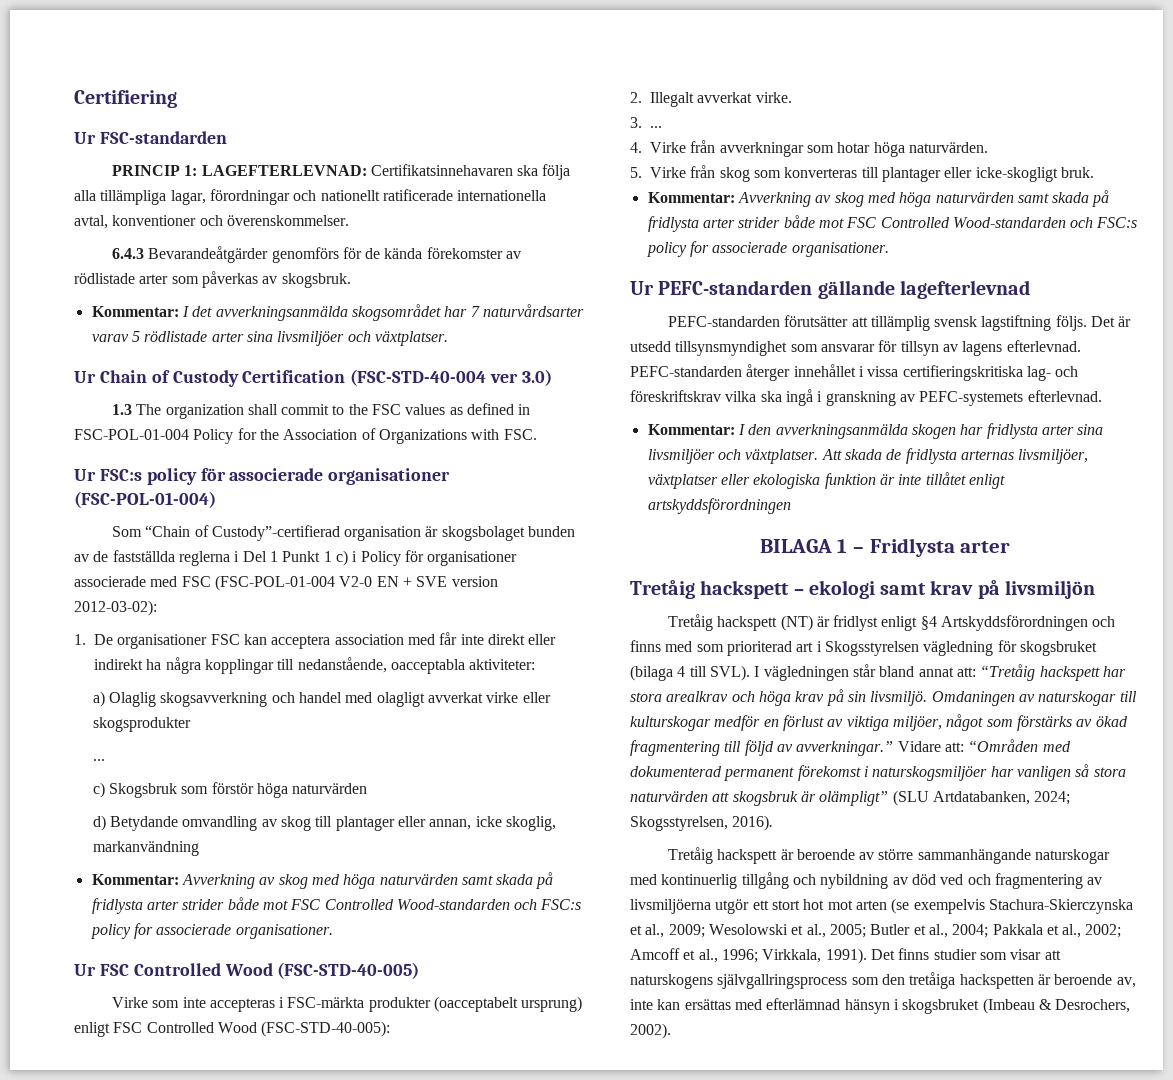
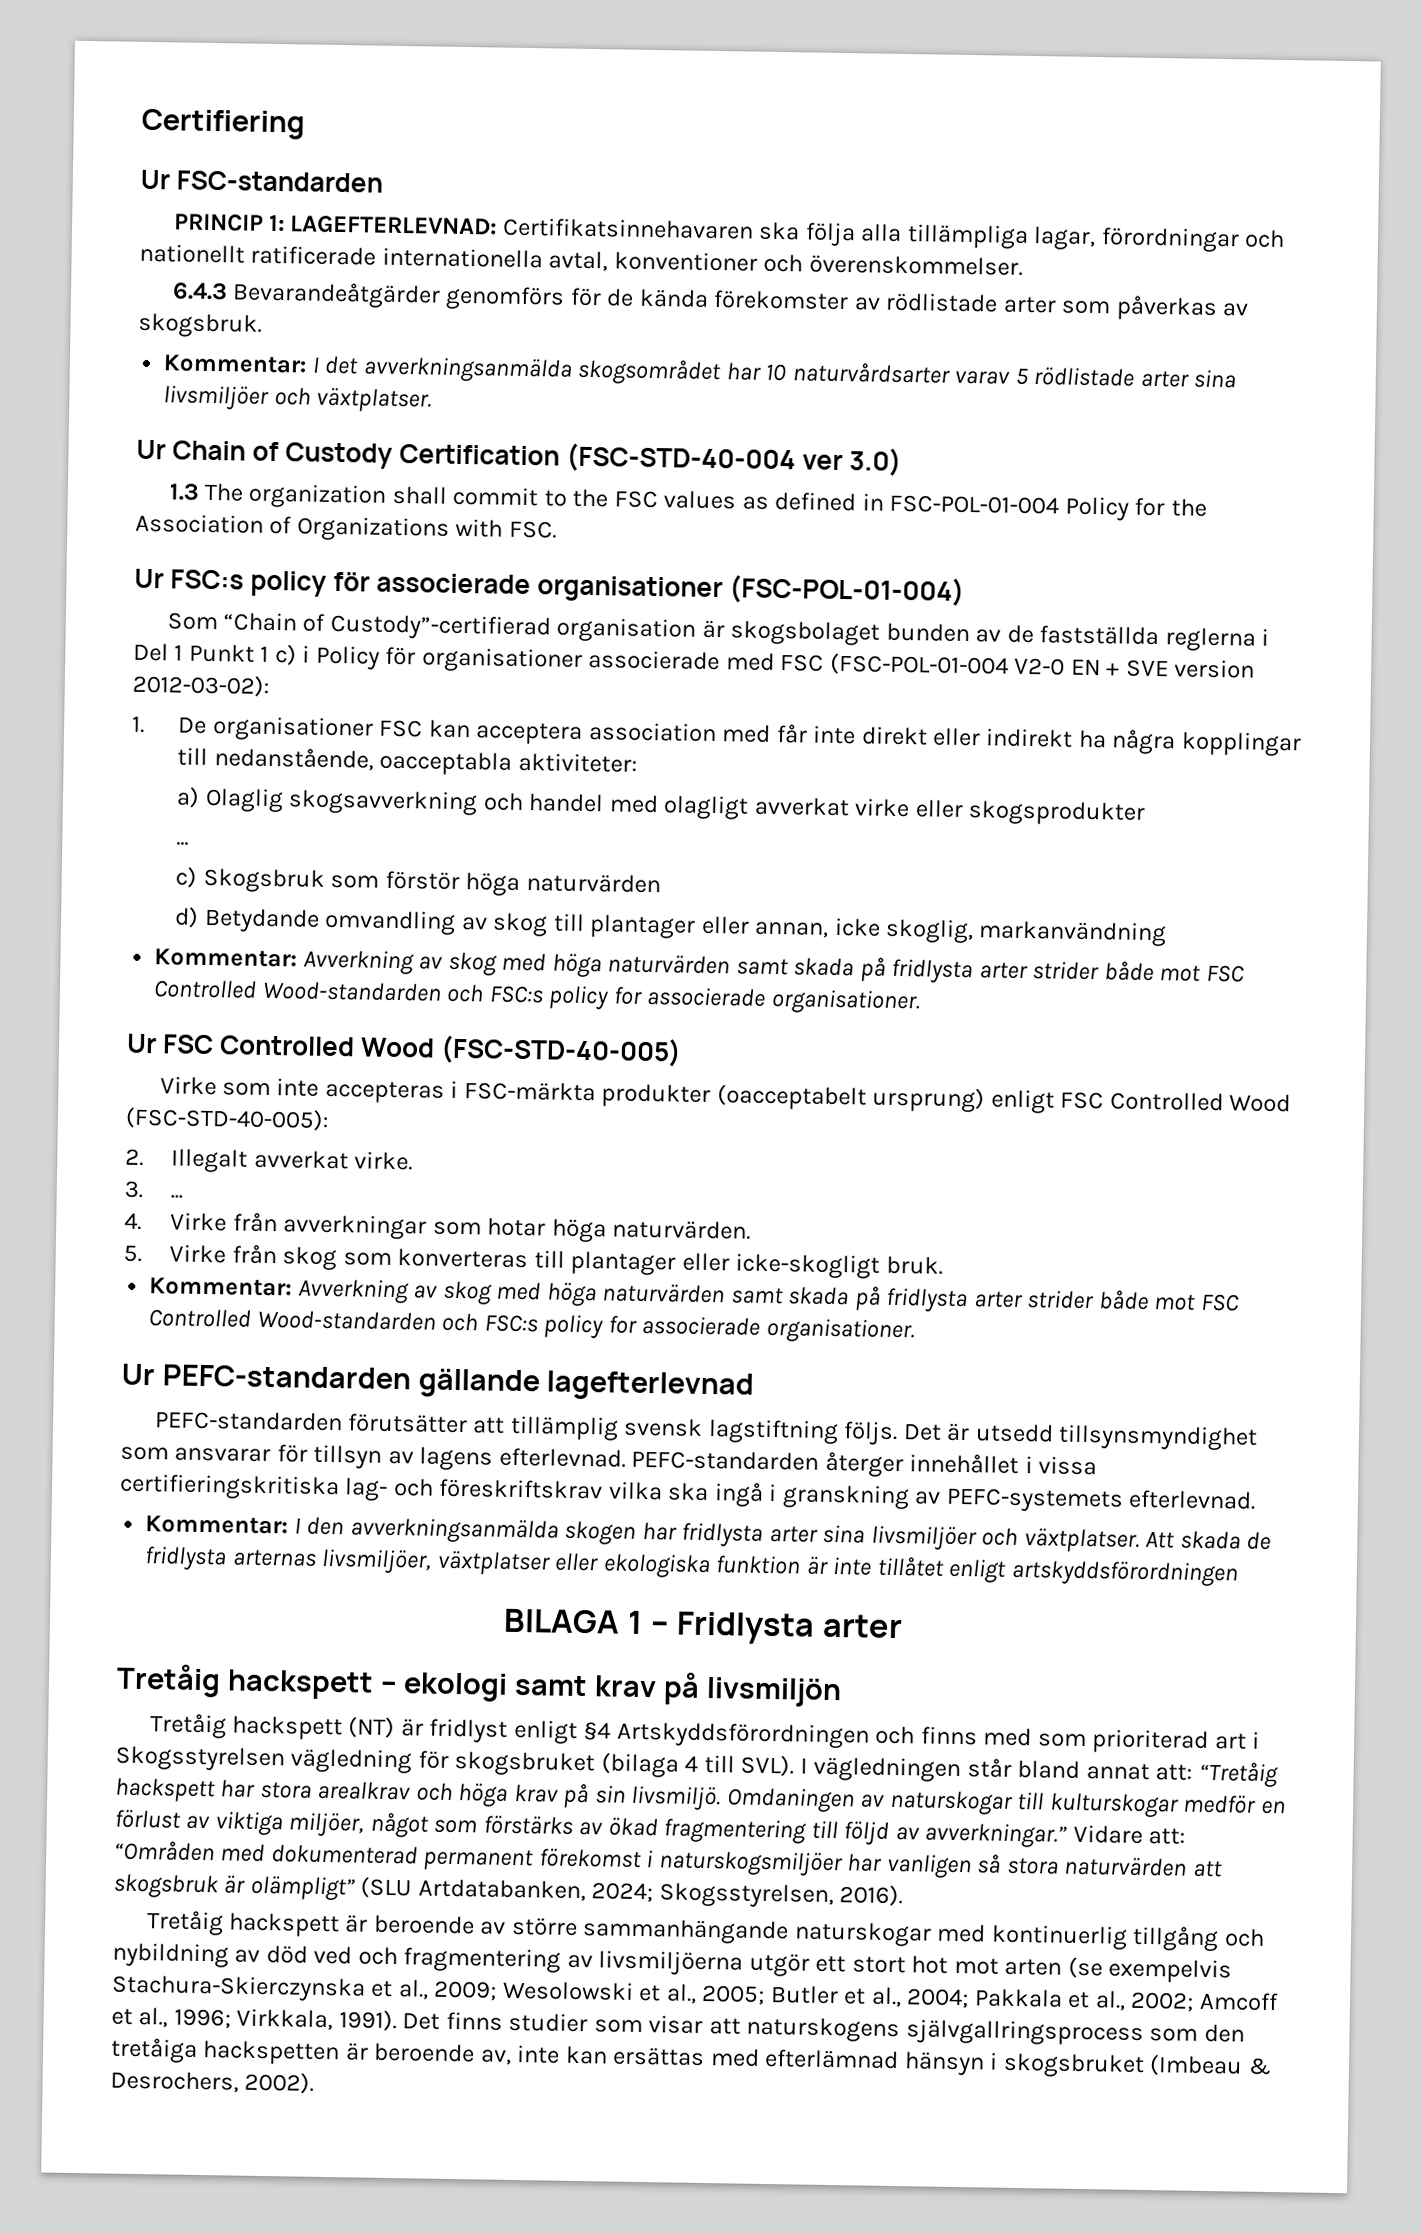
- Kommentar: I det avverkningsanmälda skogsområdet har 7 naturvårdsarter varav 5 rödlistade arter sina livsmiljöer och växtplatser.
+ Kommentar: I det avverkningsanmälda skogsområdet har 10 naturvårdsarter varav 5 rödlistade arter sina livsmiljöer och växtplatser.

